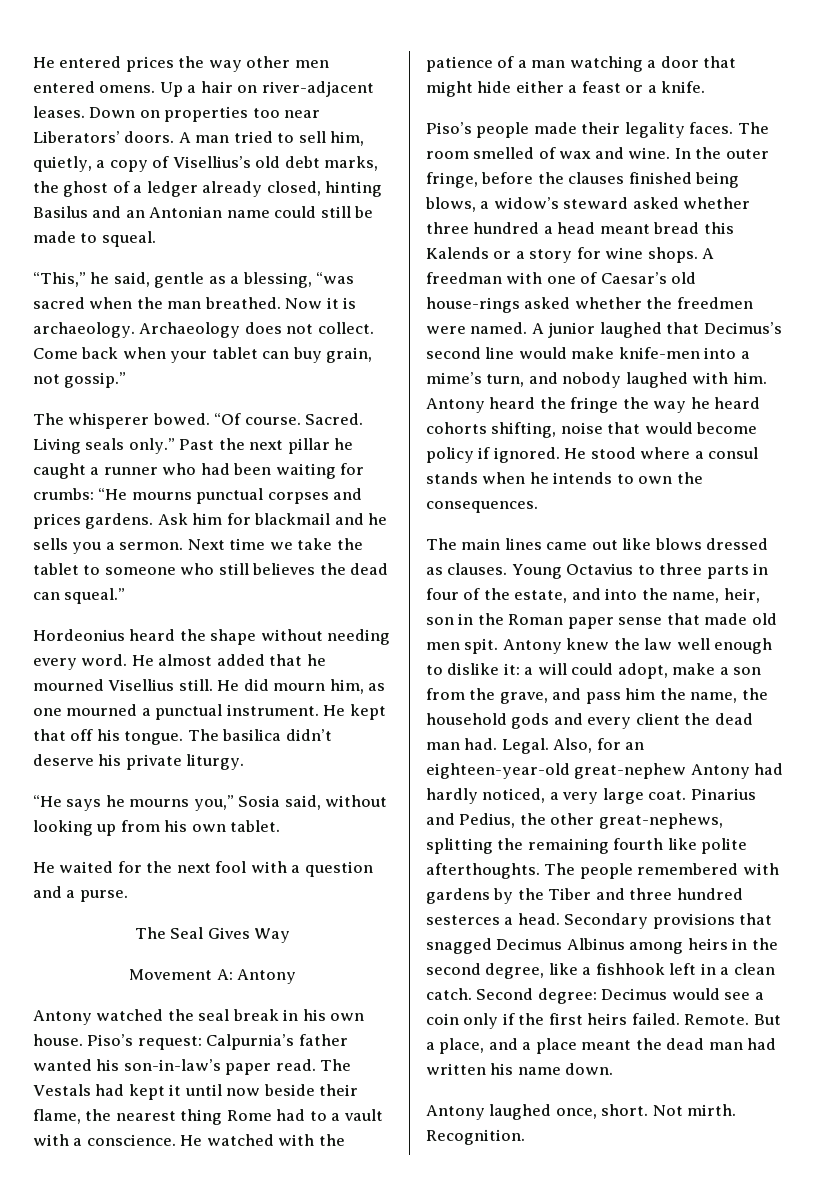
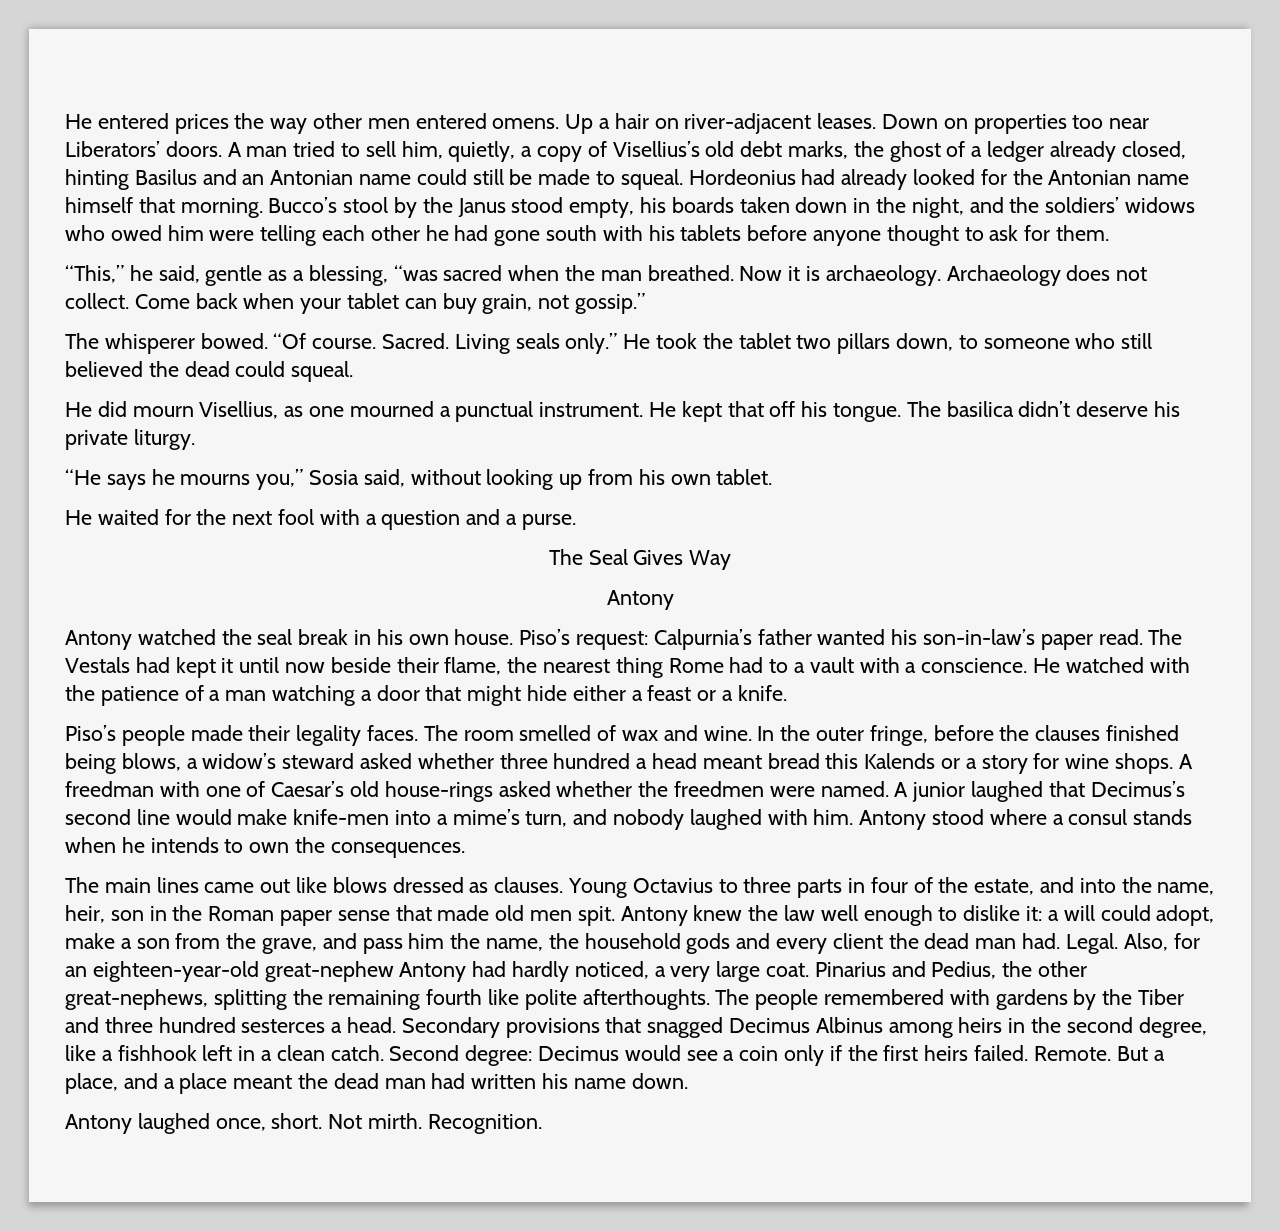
+ Hordeonius had already looked for the Antonian name himself that morning. Bucco’s stool by the Janus stood empty, his boards taken down in the night, and the soldiers’ widows who owed him were telling each other he had gone south with his tablets before anyone thought to ask for them.
- Past the next pillar he caught a runner who had been waiting for crumbs: “He mourns punctual corpses and prices gardens. Ask him for blackmail and he sells you a sermon. Next time we take the tablet to someone who still believes the dead can squeal.”
- Hordeonius heard the shape without needing every word. He almost added that he mourned Visellius still. He did mourn him, as one mourned a punctual instrument.
+ He took the tablet two pillars down, to someone who still believed the dead could squeal.
+ He did mourn Visellius, as one mourned a punctual instrument.
  The Seal Gives Way
- Movement A: Antony
+ Antony
- Antony heard the fringe the way he heard cohorts shifting, noise that would become policy if ignored. He stood where a consul stands when he intends to own the consequences.
+ Antony stood where a consul stands when he intends to own the consequences.

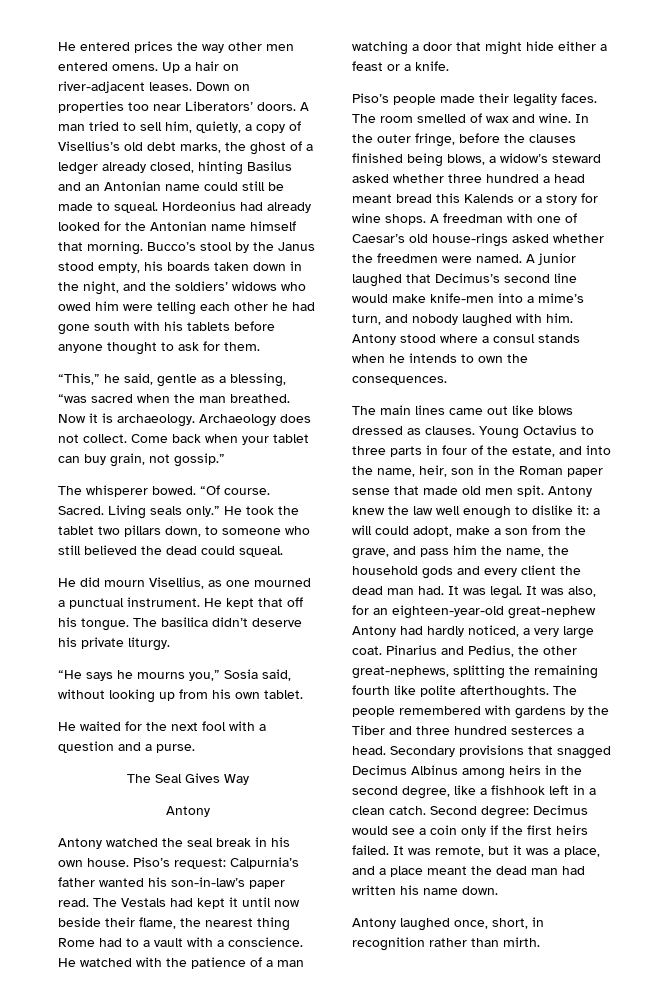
- Legal. Also, for an eighteen-year-old great-nephew Antony had hardly noticed, a very large coat.
+ It was legal. It was also, for an eighteen-year-old great-nephew Antony had hardly noticed, a very large coat.
- Remote. But a place, and a place meant the dead man had written his name down.
+ It was remote, but it was a place, and a place meant the dead man had written his name down.
- Antony laughed once, short. Not mirth. Recognition.
+ Antony laughed once, short, in recognition rather than mirth.

